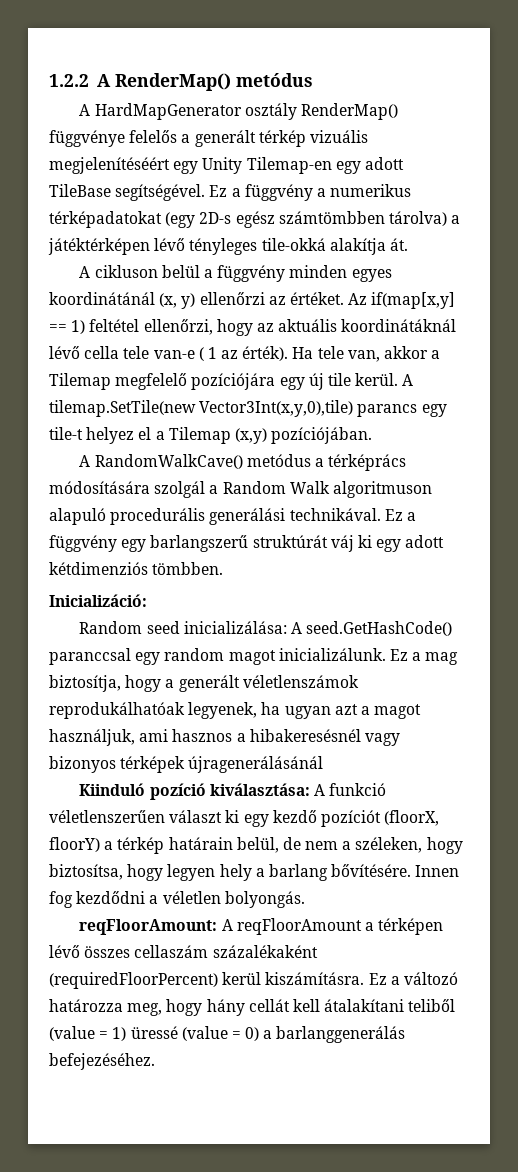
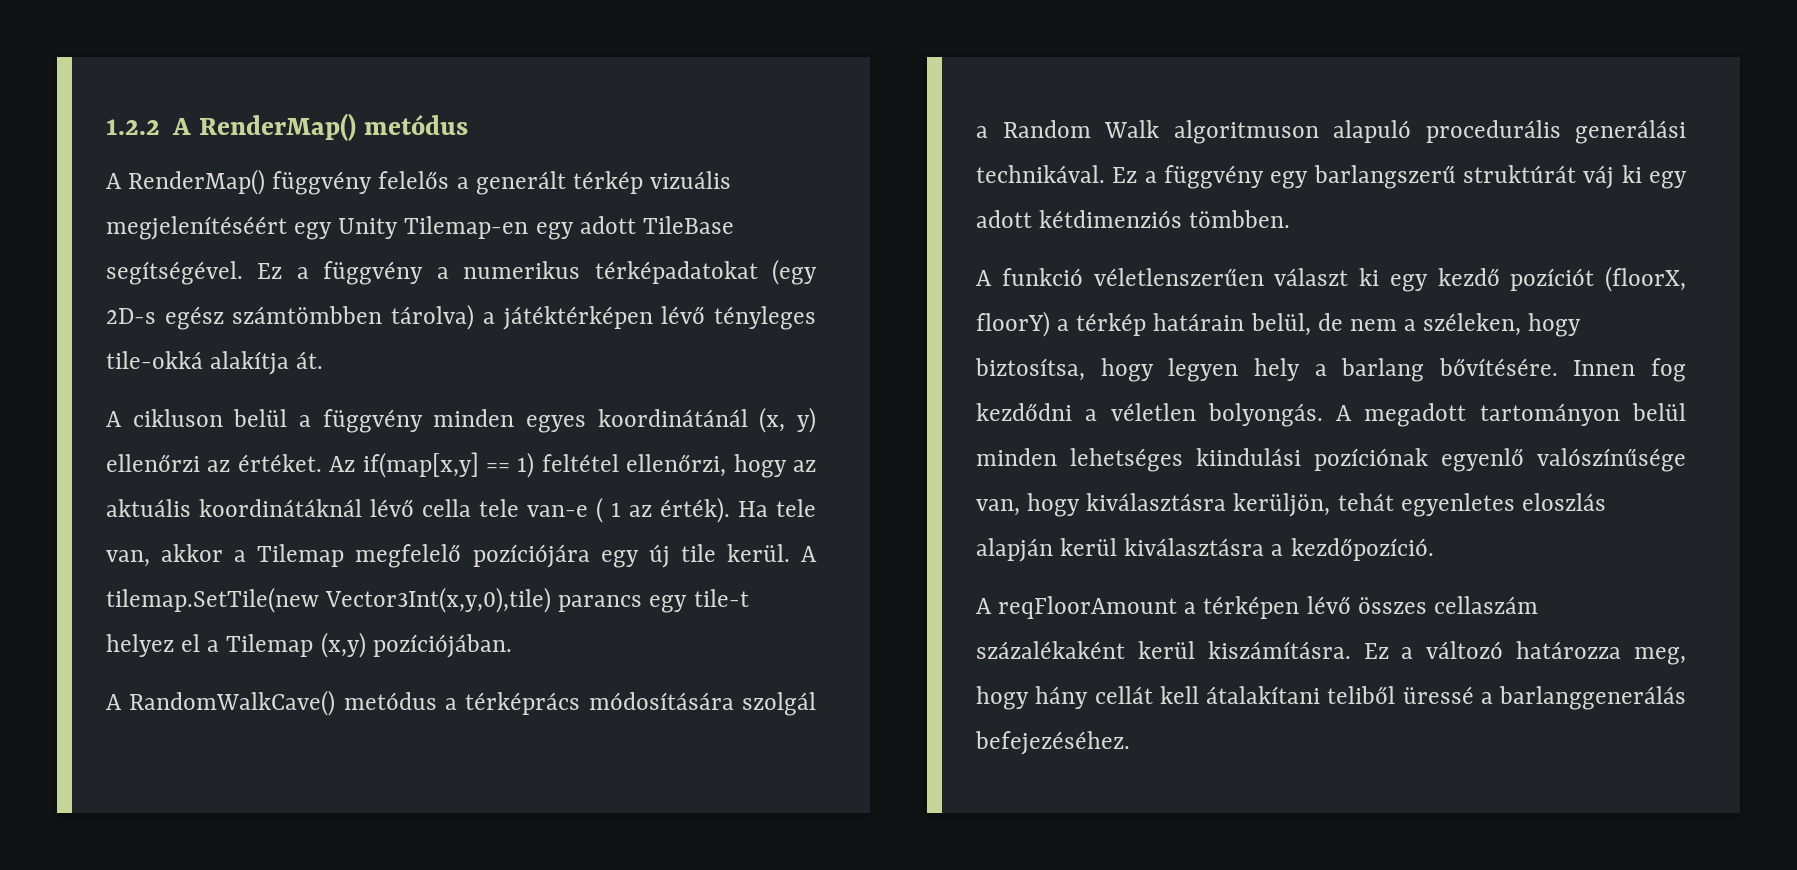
- A HardMapGenerator osztály RenderMap() függvénye felelős a generált térkép vizuális megjelenítéséért egy Unity Tilemap-en egy adott TileBase segítségével.
+ A RenderMap() függvény felelős a generált térkép vizuális megjelenítéséért egy Unity Tilemap-en egy adott TileBase segítségével.
- Inicializáció:
- Random seed inicializálása: A seed.GetHashCode() paranccsal egy random magot inicializálunk. Ez a mag biztosítja, hogy a generált véletlenszámok reprodukálhatóak legyenek, ha ugyan azt a magot használjuk, ami hasznos a hibakeresésnél vagy bizonyos térképek újragenerálásánál
- Kiinduló pozíció kiválasztása: A funkció véletlenszerűen választ ki egy kezdő pozíciót (floorX, floorY) a térkép határain belül, de nem a széleken, hogy biztosítsa, hogy legyen hely a barlang bővítésére.
+ A funkció véletlenszerűen választ ki egy kezdő pozíciót (floorX, floorY) a térkép határain belül, de nem a széleken, hogy biztosítsa, hogy legyen hely a barlang bővítésére.
- Innen fog kezdődni a véletlen bolyongás.
- reqFloorAmount: A reqFloorAmount a térképen lévő összes cellaszám százalékaként (requiredFloorPercent) kerül kiszámításra.
+ Innen fog kezdődni a véletlen bolyongás. A megadott tartományon belül minden lehetséges kiindulási pozíciónak egyenlő valószínűsége van, hogy kiválasztásra kerüljön, tehát egyenletes eloszlás alapján kerül kiválasztásra a kezdőpozíció.
+ A reqFloorAmount a térképen lévő összes cellaszám százalékaként kerül kiszámításra.
- Ez a változó határozza meg, hogy hány cellát kell átalakítani teliből (value = 1) üressé (value = 0) a barlanggenerálás befejezéséhez.
+ Ez a változó határozza meg, hogy hány cellát kell átalakítani teliből üressé a barlanggenerálás befejezéséhez.

